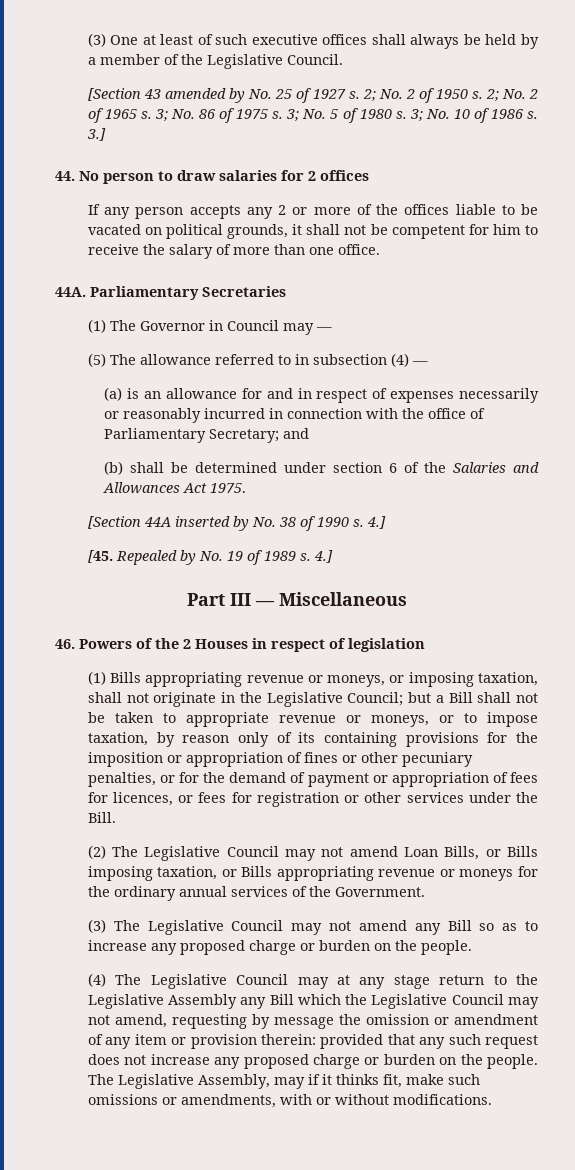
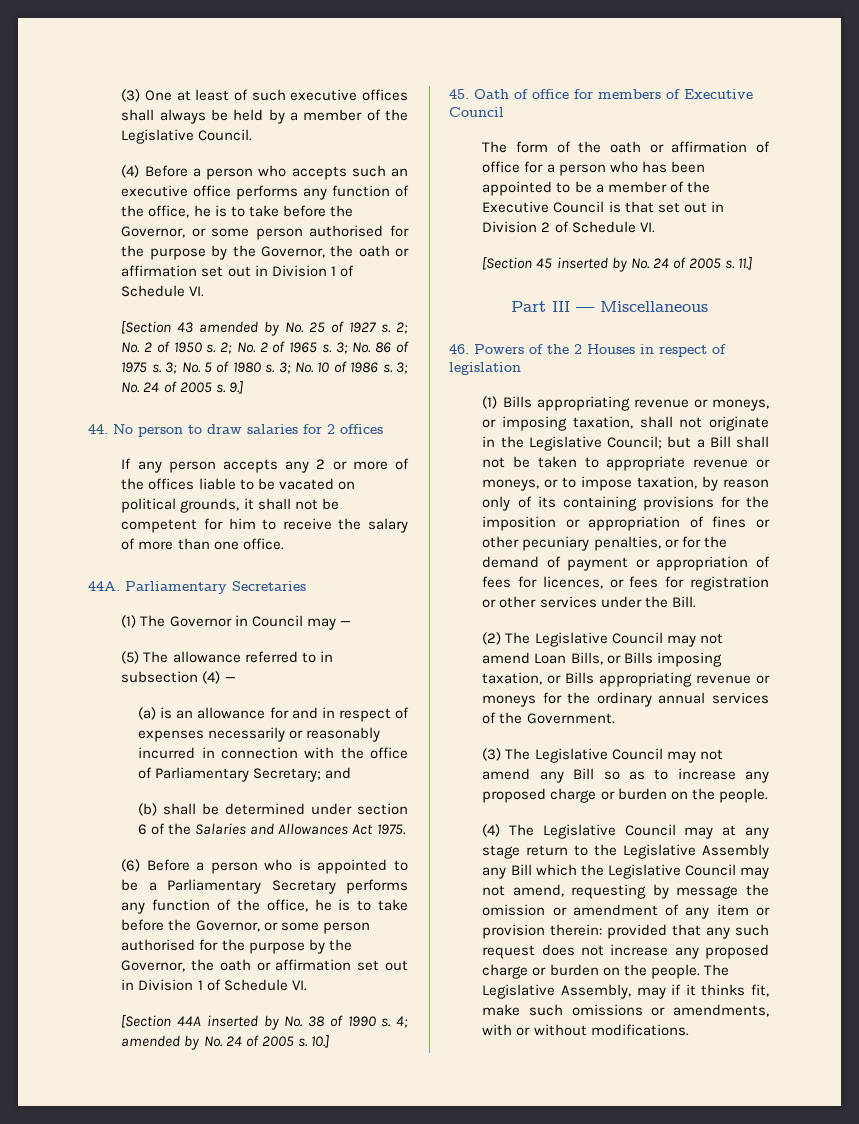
+ (4) Before a person who accepts such an executive office performs any function of the office, he is to take before the Governor, or some person authorised for the purpose by the Governor, the oath or affirmation set out in Division 1 of Schedule VI.
- 3.]
+ 3; No. 24 of 2005 s. 9.]
+ (6) Before a person who is appointed to be a Parliamentary Secretary performs any function of the office, he is to take before the Governor, or some person authorised for the purpose by the Governor, the oath or affirmation set out in Division 1 of Schedule VI.
- [Section 44A inserted by No. 38 of 1990 s. 4.]
- [45. Repealed by No. 19 of 1989 s. 4.]
+ [Section 44A inserted by No. 38 of 1990 s. 4; amended by No. 24 of 2005 s. 10.]
+ 45. Oath of office for members of Executive Council
+ The form of the oath or affirmation of office for a person who has been appointed to be a member of the Executive Council is that set out in Division 2 of Schedule VI.
+ [Section 45 inserted by No. 24 of 2005 s. 11.]

